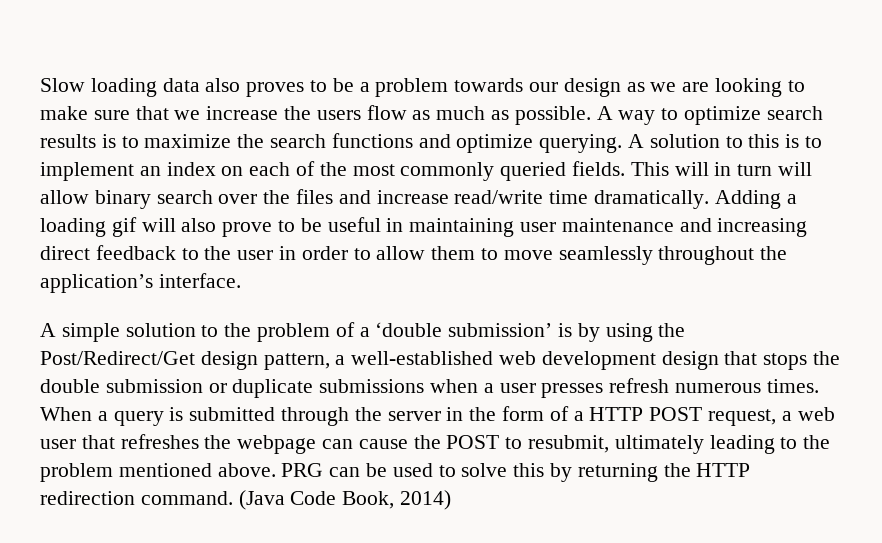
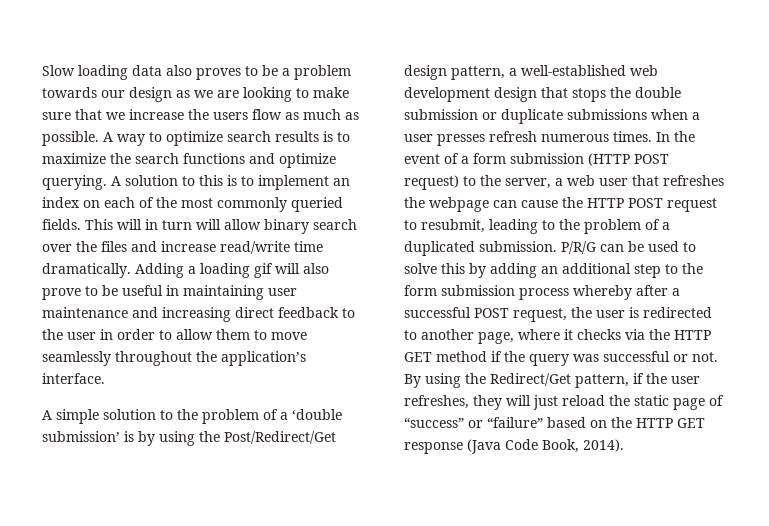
- When a query is submitted through the server in the form of a HTTP POST request, a web user that refreshes the webpage can cause the POST to resubmit, ultimately leading to the problem mentioned above. PRG can be used to solve this by returning the HTTP redirection command. (Java Code Book, 2014)
+ In the event of a form submission (HTTP POST request) to the server, a web user that refreshes the webpage can cause the HTTP POST request to resubmit, leading to the problem of a duplicated submission. P/R/G can be used to solve this by adding an additional step to the form submission process whereby after a successful POST request, the user is redirected to another page, where it checks via the HTTP GET method if the query was successful or not. By using the Redirect/Get pattern, if the user refreshes, they will just reload the static page of “success” or “failure” based on the HTTP GET response (Java Code Book, 2014).

